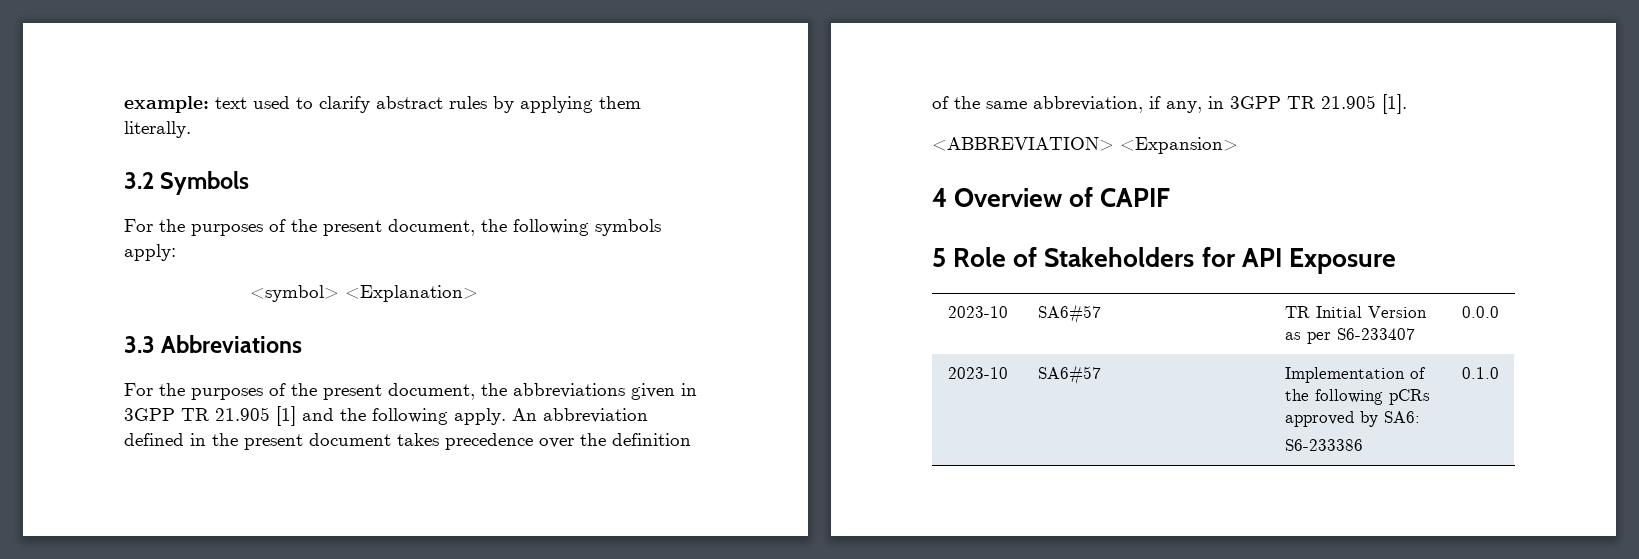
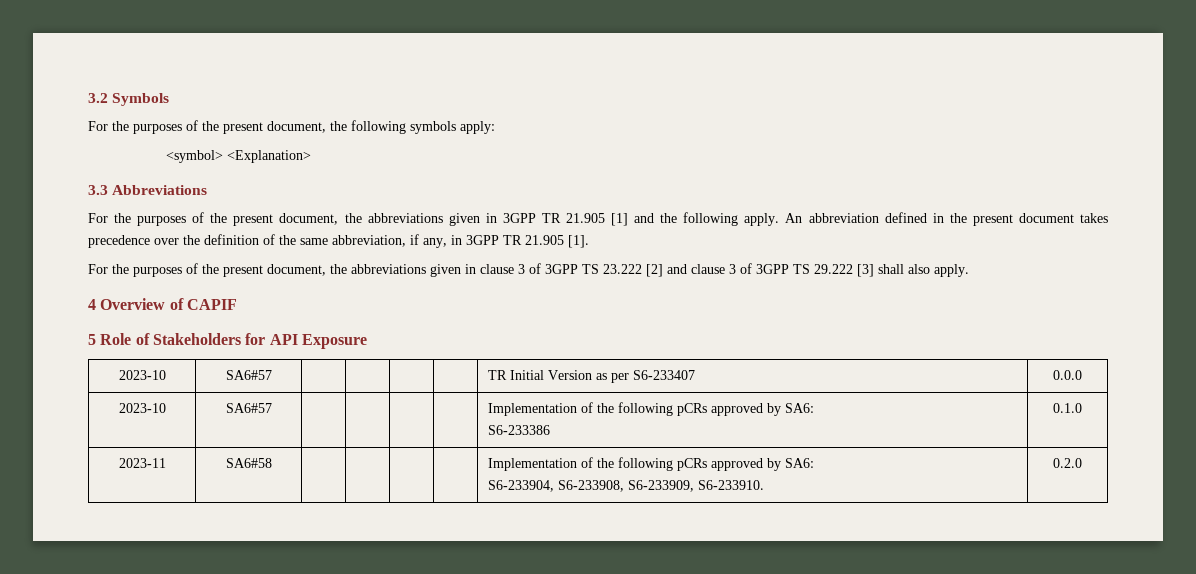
- example: text used to clarify abstract rules by applying them literally.
- <ABBREVIATION> <Expansion>
+ For the purposes of the present document, the abbreviations given in clause 3 of 3GPP TS 23.222 [2] and clause 3 of 3GPP TS 29.222 [3] shall also apply.
+ 2023-11 | SA6#58 | | | | | Implementation of the following pCRs approved by SA6:
+ S6-233904, S6-233908, S6-233909, S6-233910. | 0.2.0

